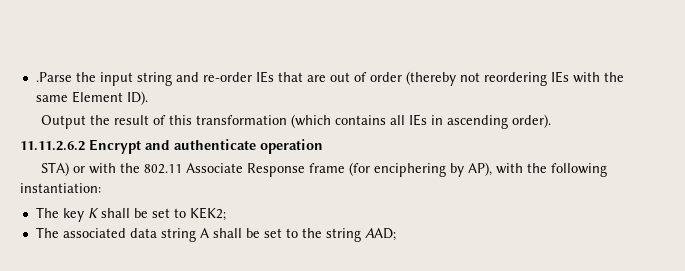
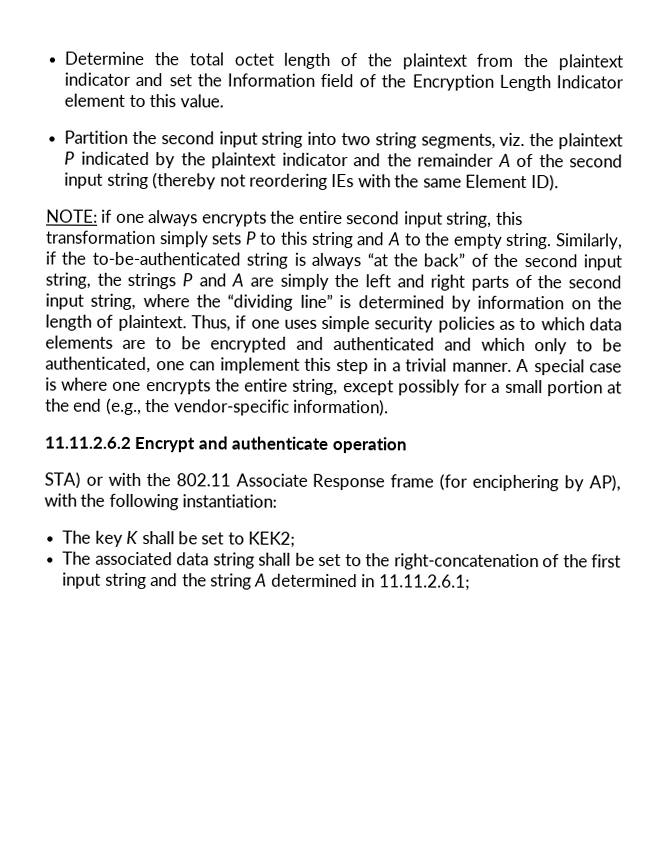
- .Parse the input string and re-order IEs that are out of order (thereby not reordering IEs with the same Element ID).
+ Determine the total octet length of the plaintext from the plaintext indicator and set the Information field of the Encryption Length Indicator element to this value.
+ Partition the second input string into two string segments, viz. the plaintext P indicated by the plaintext indicator and the remainder A of the second input string (thereby not reordering IEs with the same Element ID).
- Output the result of this transformation (which contains all IEs in ascending order).
+ NOTE: if one always encrypts the entire second input string, this transformation simply sets P to this string and A to the empty string. Similarly, if the to-be-authenticated string is always “at the back” of the second input string, the strings P and A are simply the left and right parts of the second input string, where the “dividing line” is determined by information on the length of plaintext. Thus, if one uses simple security policies as to which data elements are to be encrypted and authenticated and which only to be authenticated, one can implement this step in a trivial manner. A special case is where one encrypts the entire string, except possibly for a small portion at the end (e.g., the vendor-specific information).
- The associated data string A shall be set to the string AAD;
+ The associated data string shall be set to the right-concatenation of the first input string and the string A determined in 11.11.2.6.1;

